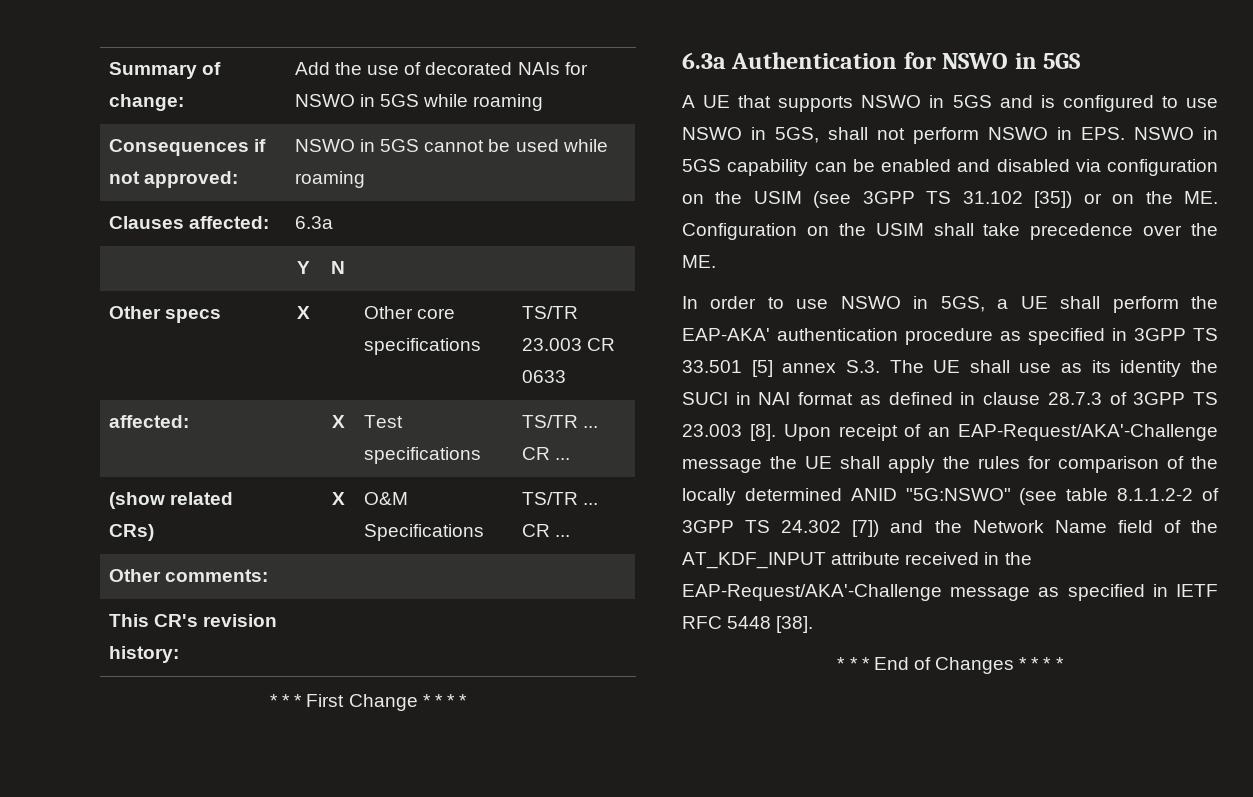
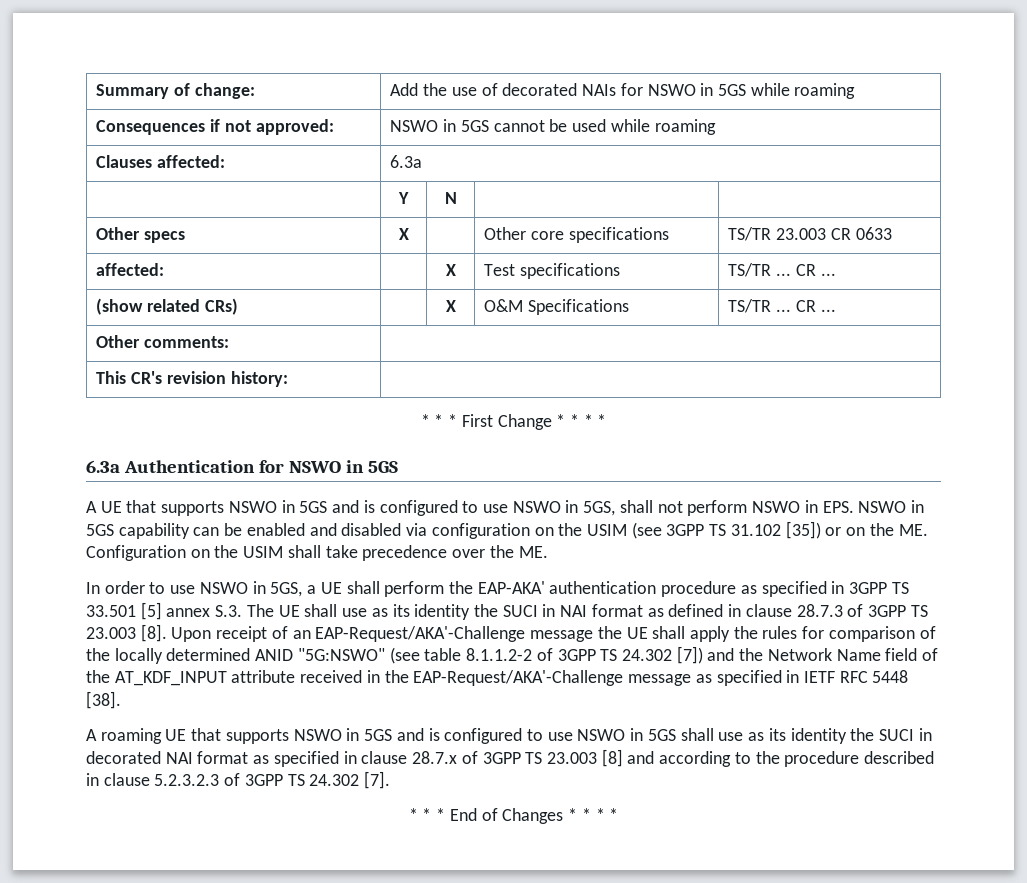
+ A roaming UE that supports NSWO in 5GS and is configured to use NSWO in 5GS shall use as its identity the SUCI in decorated NAI format as specified in clause 28.7.x of 3GPP TS 23.003 [8] and according to the procedure described in clause 5.2.3.2.3 of 3GPP TS 24.302 [7].

